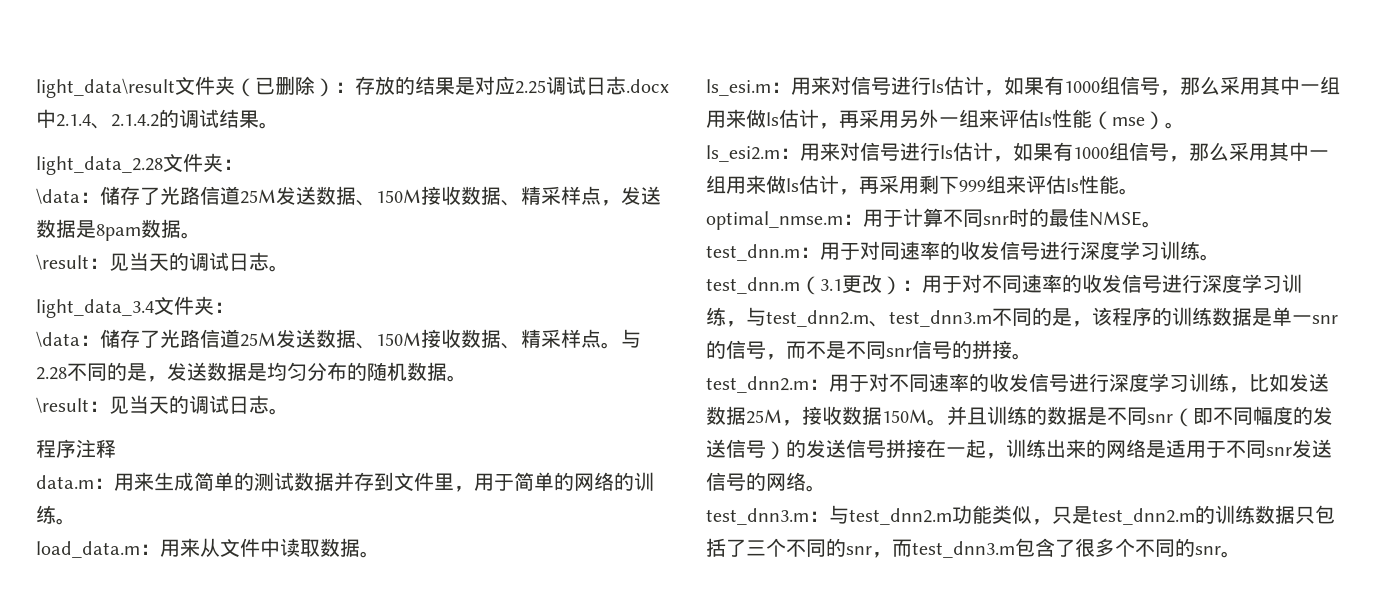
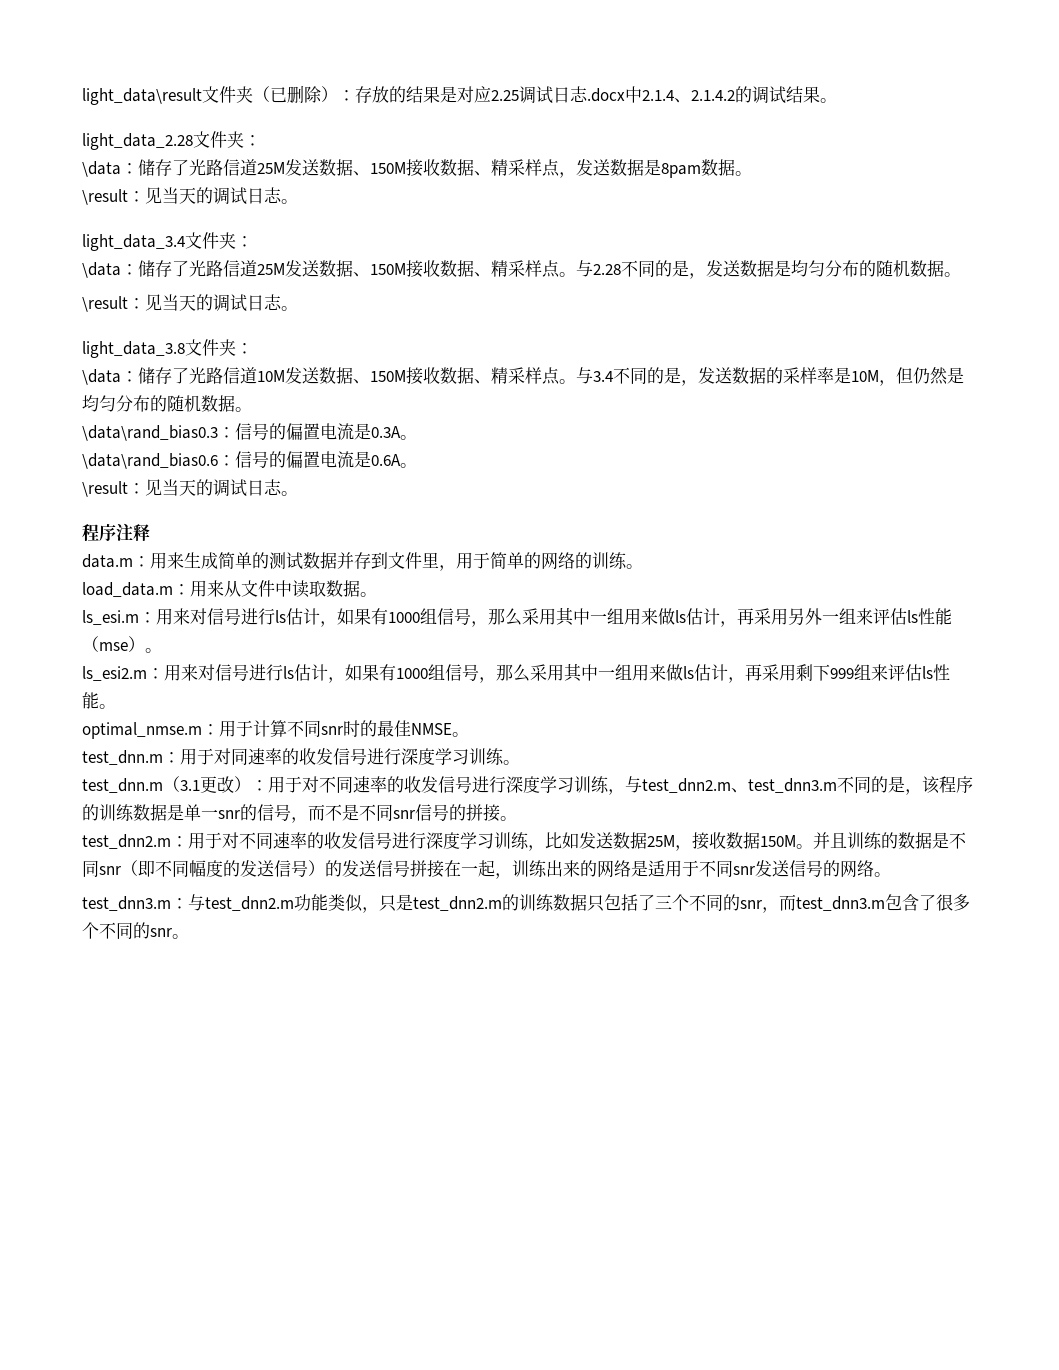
+ light_data_3.8文件夹：
+ \data：储存了光路信道10M发送数据、150M接收数据、精采样点。与3.4不同的是，发送数据的采样率是10M，但仍然是均匀分布的随机数据。
+ \data\rand_bias0.3：信号的偏置电流是0.3A。
+ \data\rand_bias0.6：信号的偏置电流是0.6A。
+ \result：见当天的调试日志。

